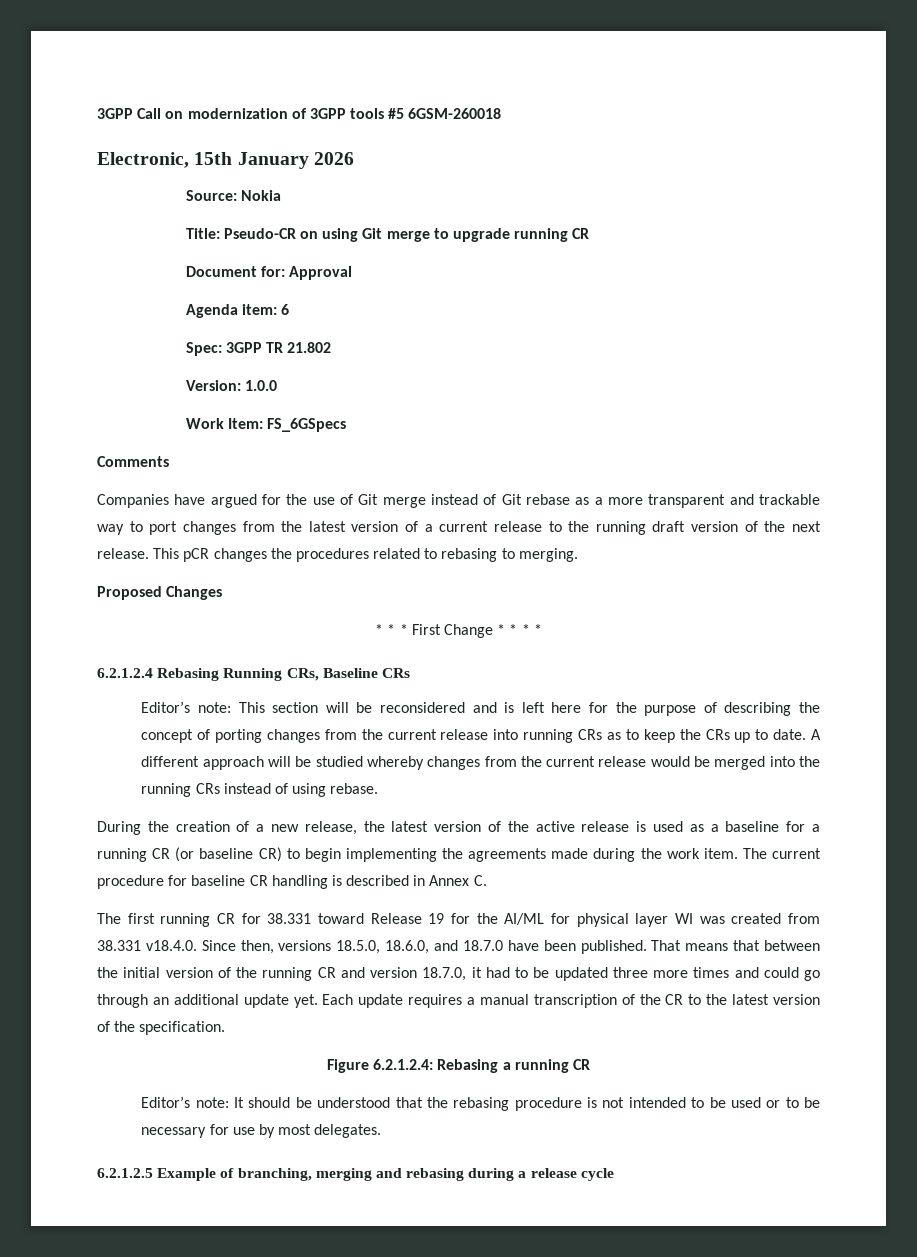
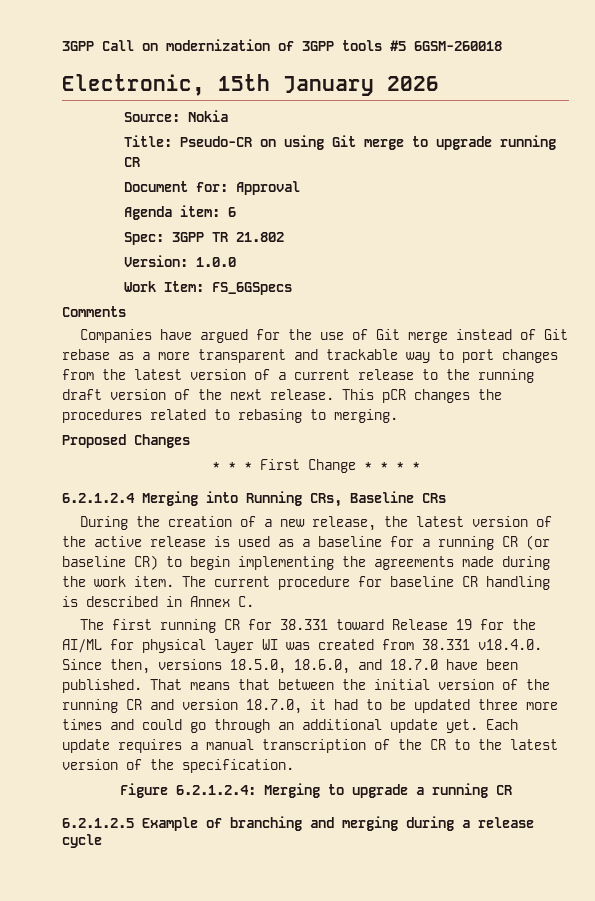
- 6.2.1.2.4 Rebasing Running CRs, Baseline CRs
+ 6.2.1.2.4 Merging into Running CRs, Baseline CRs
- Editor’s note: This section will be reconsidered and is left here for the purpose of describing the concept of porting changes from the current release into running CRs as to keep the CRs up to date. A different approach will be studied whereby changes from the current release would be merged into the running CRs instead of using rebase.
- Figure 6.2.1.2.4: Rebasing a running CR
- Editor’s note: It should be understood that the rebasing procedure is not intended to be used or to be necessary for use by most delegates.
+ Figure 6.2.1.2.4: Merging to upgrade a running CR
- 6.2.1.2.5 Example of branching, merging and rebasing during a release cycle
+ 6.2.1.2.5 Example of branching and merging during a release cycle

